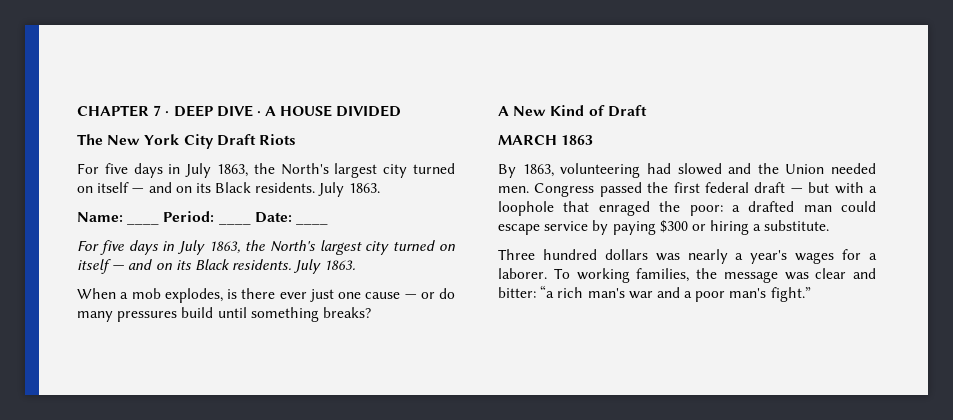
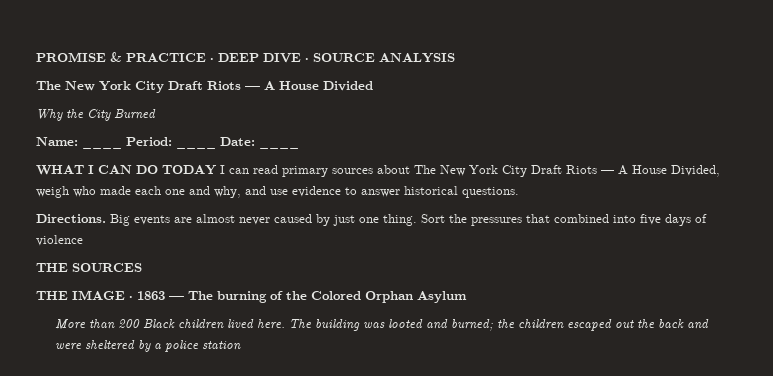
- CHAPTER 7 · DEEP DIVE · A HOUSE DIVIDED
- The New York City Draft Riots
- For five days in July 1863, the North's largest city turned on itself — and on its Black residents. July 1863.
+ PROMISE & PRACTICE · DEEP DIVE · SOURCE ANALYSIS
+ The New York City Draft Riots — A House Divided
+ Why the City Burned
  Name: ____ Period: ____ Date: ____
- For five days in July 1863, the North's largest city turned on itself — and on its Black residents. July 1863.
- When a mob explodes, is there ever just one cause — or do many pressures build until something breaks?
- A New Kind of Draft
- MARCH 1863
- By 1863, volunteering had slowed and the Union needed men. Congress passed the first federal draft — but with a loophole that enraged the poor: a drafted man could escape service by paying $300 or hiring a substitute.
- Three hundred dollars was nearly a year's wages for a laborer. To working families, the message was clear and bitter: “a rich man's war and a poor man's fight.”
+ WHAT I CAN DO TODAY I can read primary sources about The New York City Draft Riots — A House Divided, weigh who made each one and why, and use evidence to answer historical questions.
+ Directions. Big events are almost never caused by just one thing. Sort the pressures that combined into five days of violence
+ THE SOURCES
+ THE IMAGE · 1863 — The burning of the Colored Orphan Asylum
+ More than 200 Black children lived here. The building was looted and burned; the children escaped out the back and were sheltered by a police station

